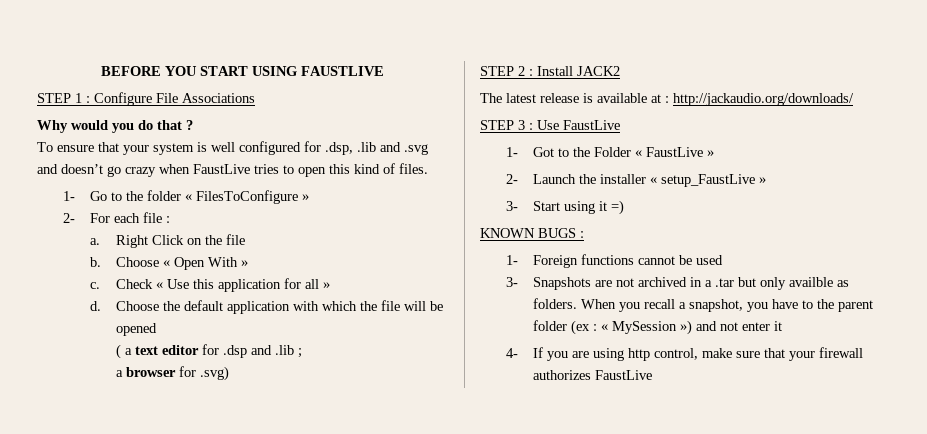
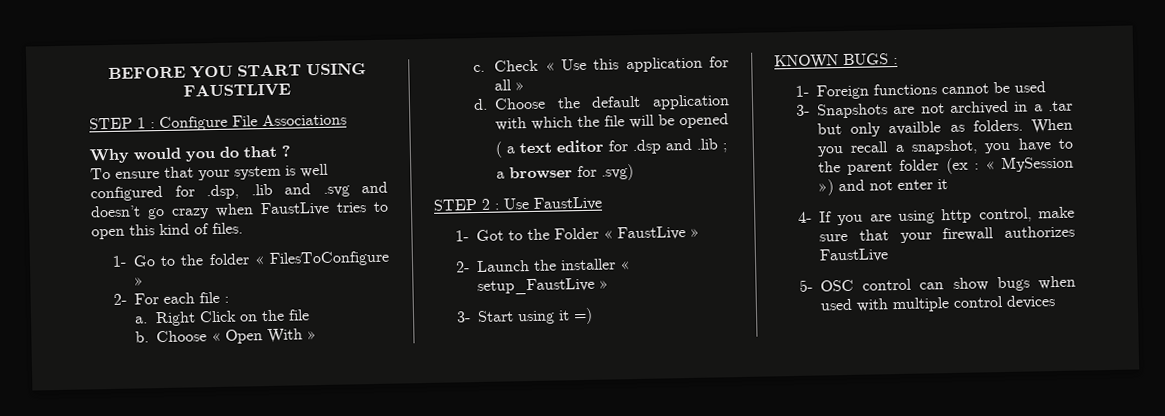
- STEP 2 : Install JACK2
- The latest release is available at : http://jackaudio.org/downloads/
- STEP 3 : Use FaustLive
+ STEP 2 : Use FaustLive
+ 5- OSC control can show bugs when used with multiple control devices

